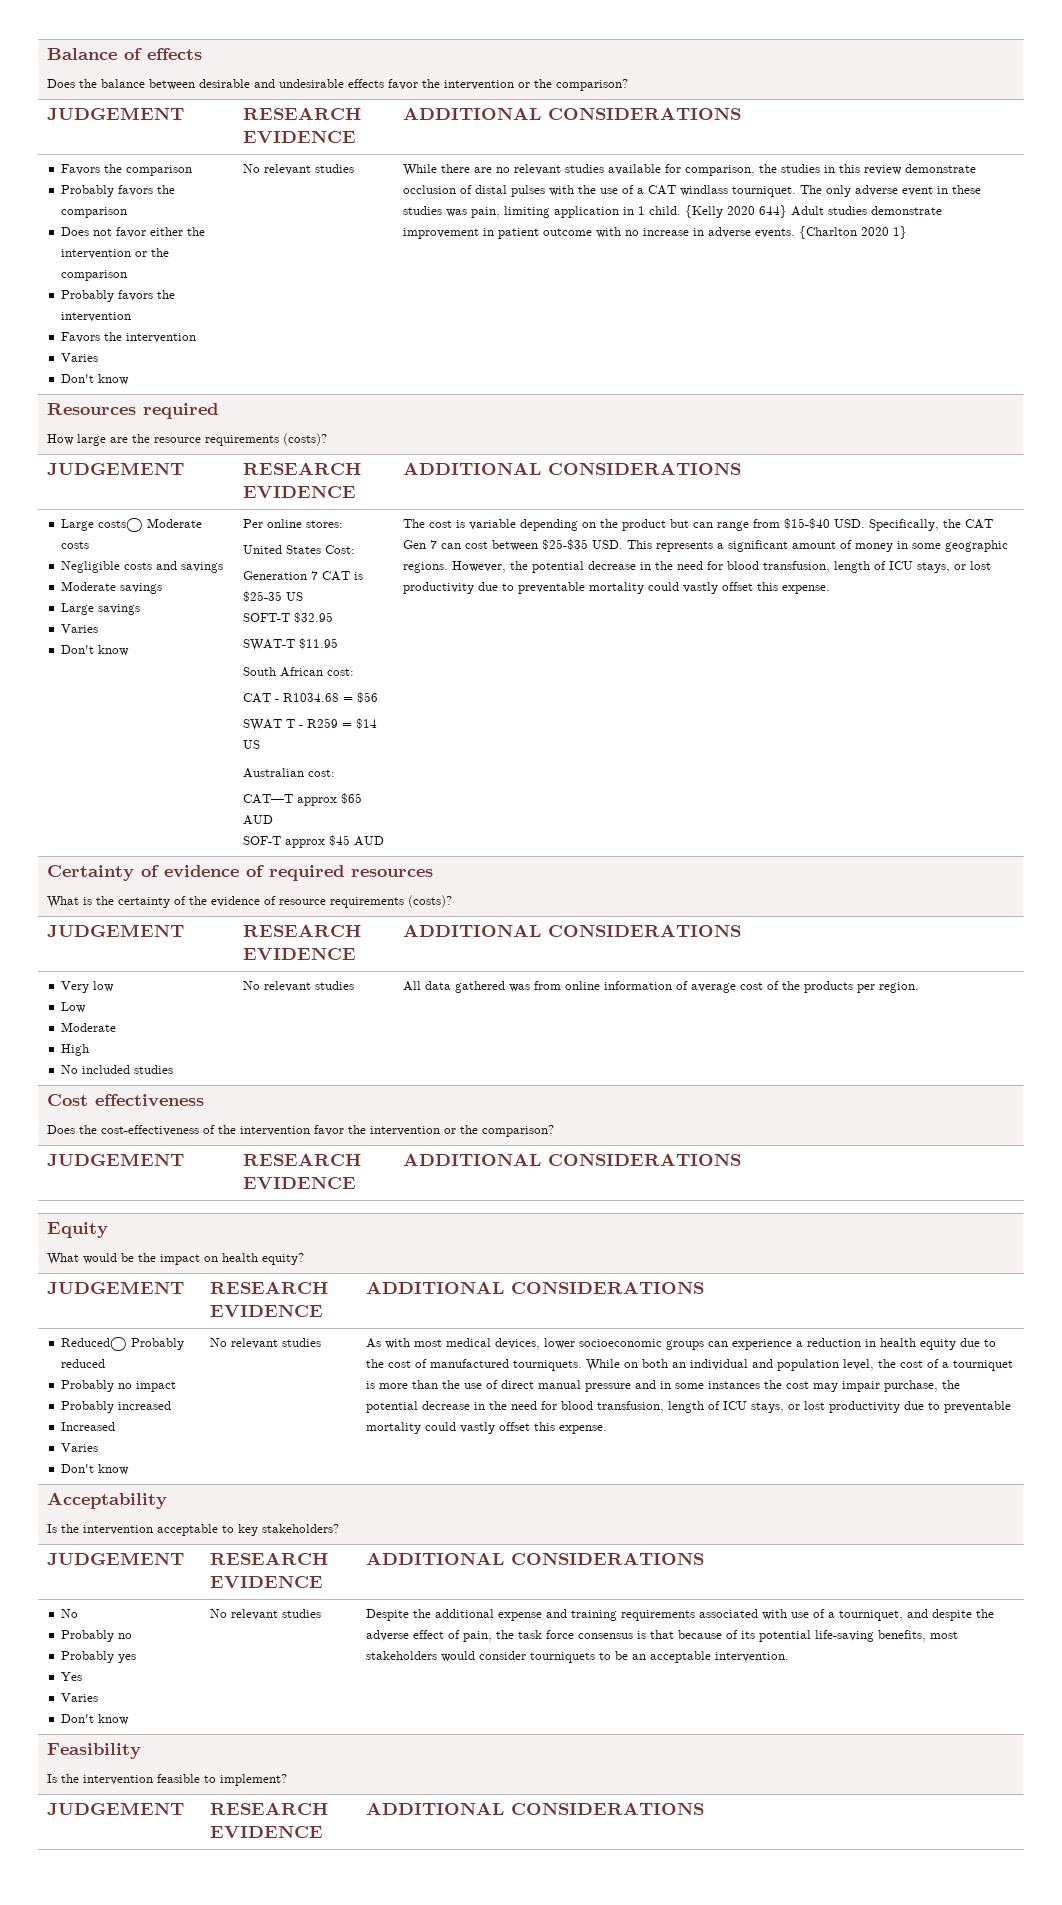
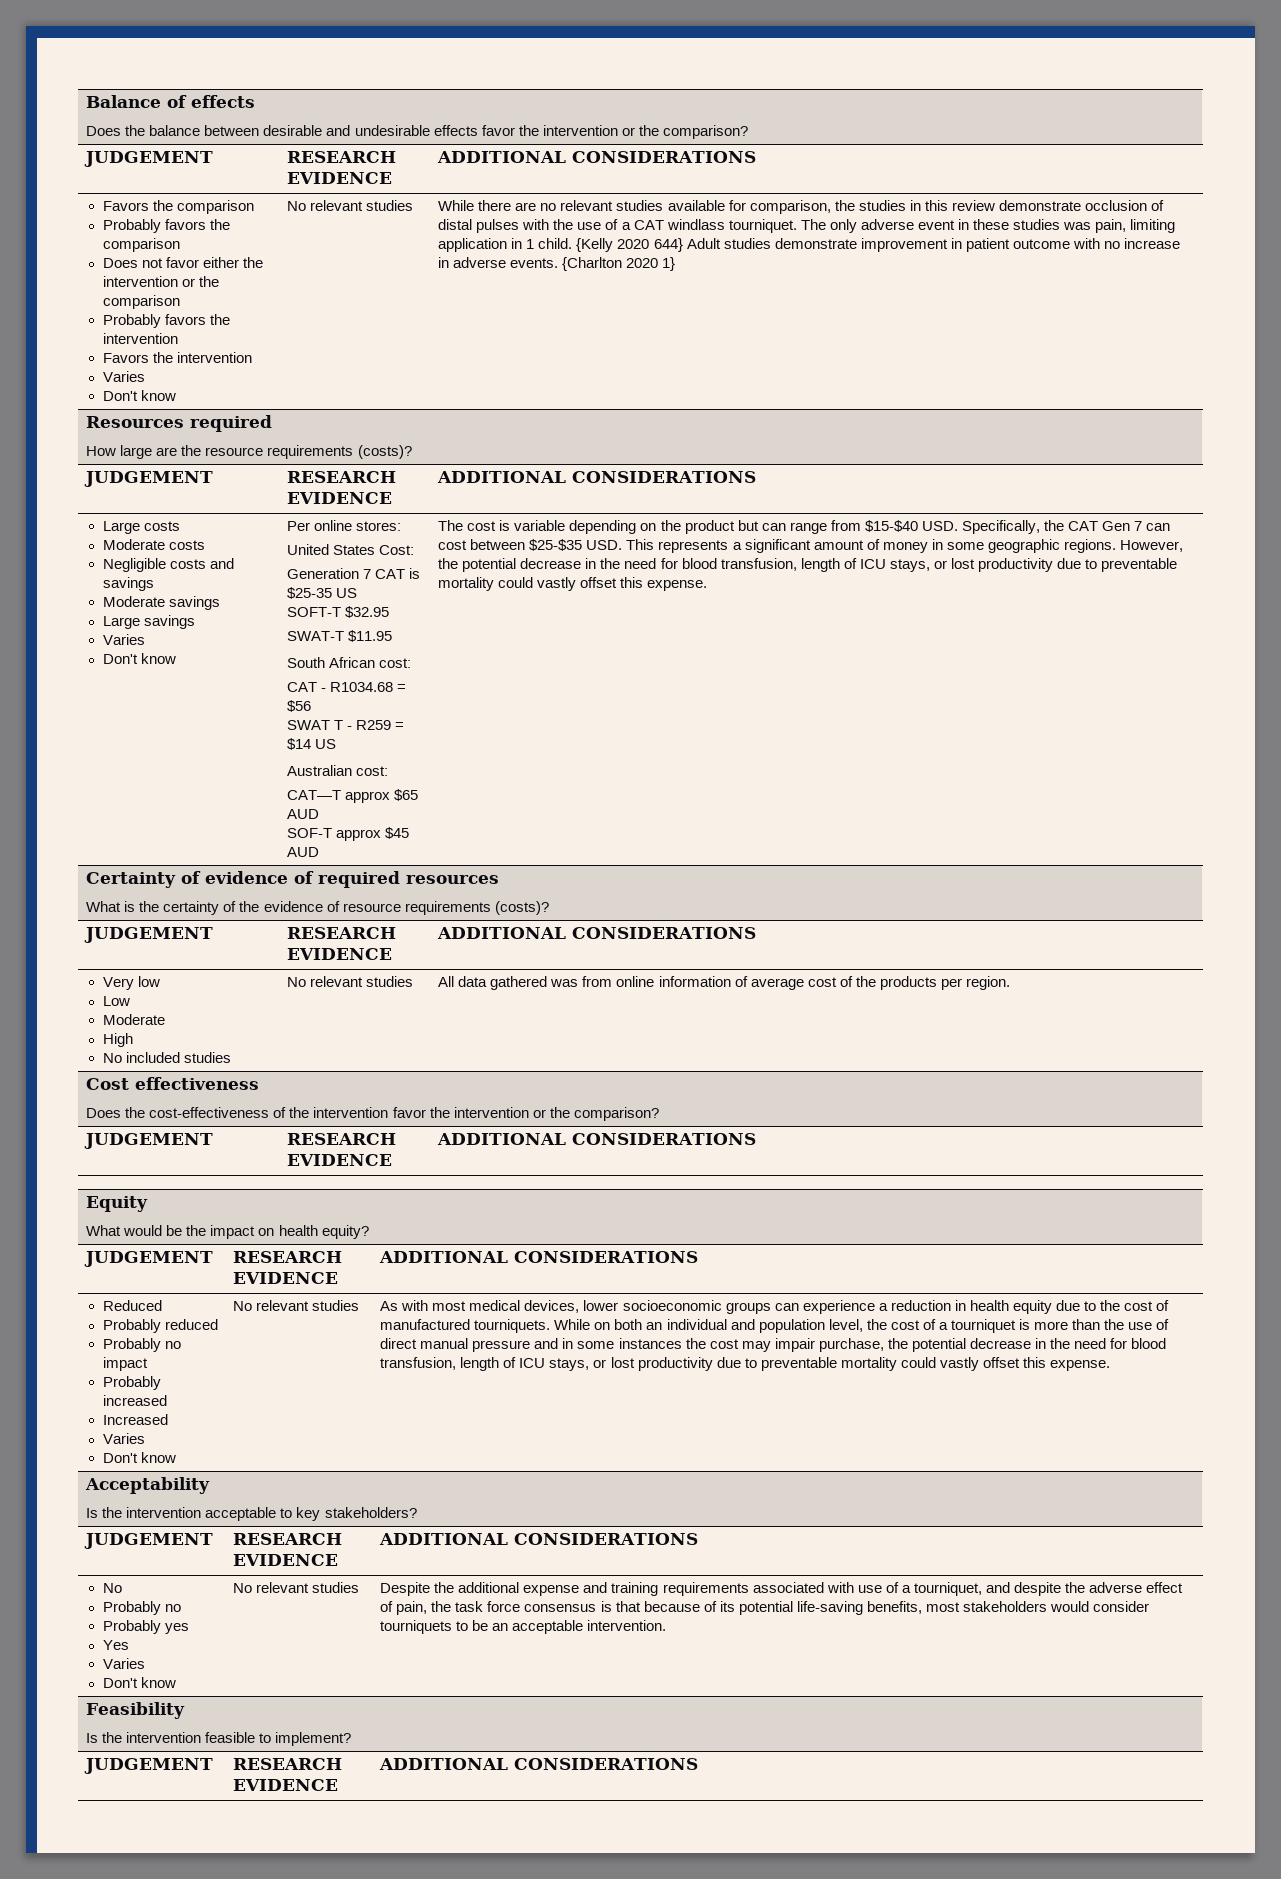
- Large costs○ Moderate costs
+ Large costs
+ Moderate costs
- Reduced○ Probably reduced
+ Reduced
+ Probably reduced

